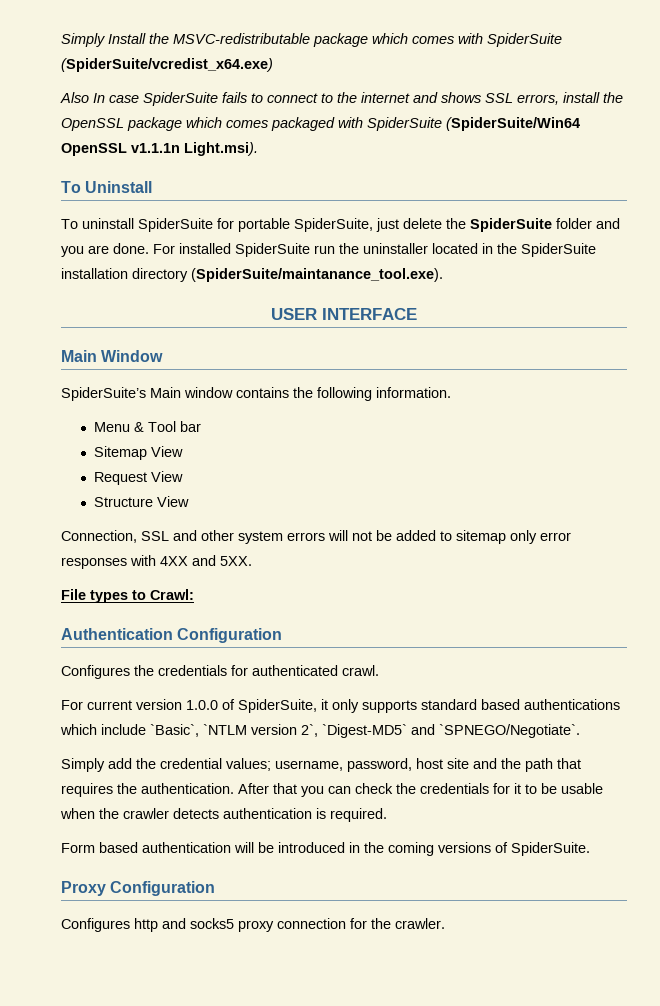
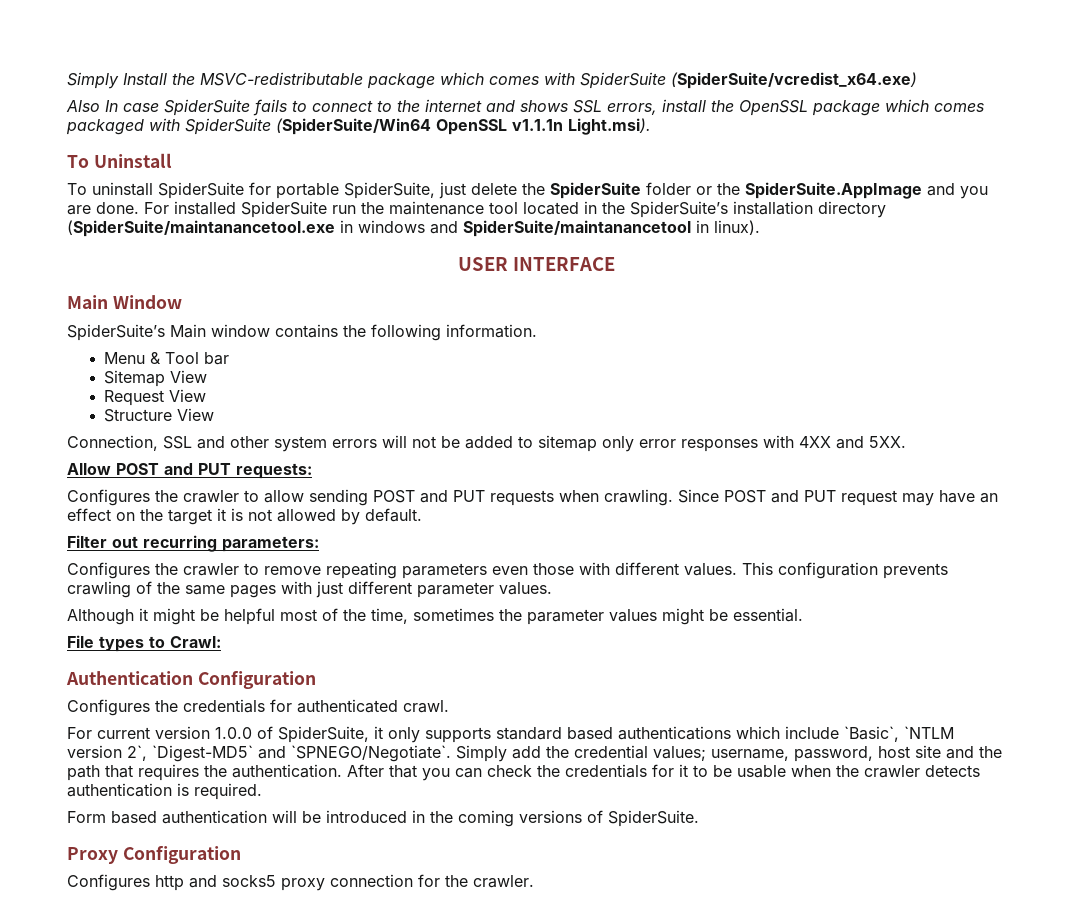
- To uninstall SpiderSuite for portable SpiderSuite, just delete the SpiderSuite folder and you are done.
+ To uninstall SpiderSuite for portable SpiderSuite, just delete the SpiderSuite folder or the SpiderSuite.AppImage and you are done.
- For installed SpiderSuite run the uninstaller located in the SpiderSuite installation directory (SpiderSuite/maintanance_tool.exe).
+ For installed SpiderSuite run the maintenance tool located in the SpiderSuite’s installation directory (SpiderSuite/maintanancetool.exe in windows and SpiderSuite/maintanancetool in linux).
+ Allow POST and PUT requests:
+ Configures the crawler to allow sending POST and PUT requests when crawling. Since POST and PUT request may have an effect on the target it is not allowed by default.
+ Filter out recurring parameters:
+ Configures the crawler to remove repeating parameters even those with different values. This configuration prevents crawling of the same pages with just different parameter values.
+ Although it might be helpful most of the time, sometimes the parameter values might be essential.
- For current version 1.0.0 of SpiderSuite, it only supports standard based authentications which include `Basic`, `NTLM version 2`, `Digest-MD5` and `SPNEGO/Negotiate`.
- Simply add the credential values; username, password, host site and the path that requires the authentication.
+ For current version 1.0.0 of SpiderSuite, it only supports standard based authentications which include `Basic`, `NTLM version 2`, `Digest-MD5` and `SPNEGO/Negotiate`. Simply add the credential values; username, password, host site and the path that requires the authentication.

